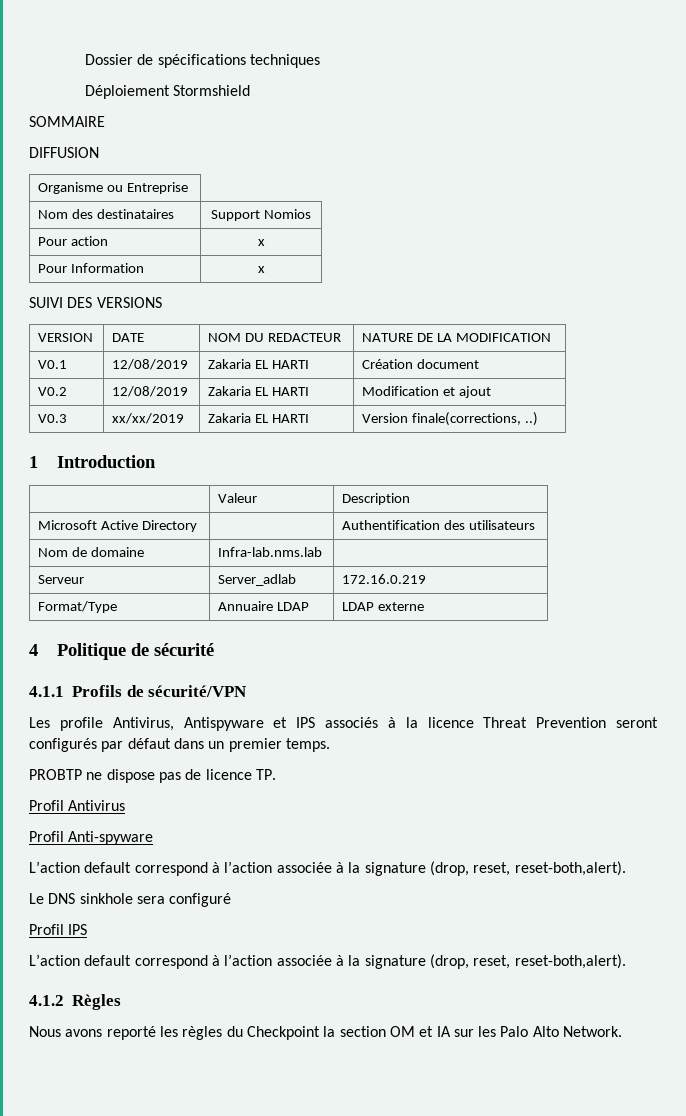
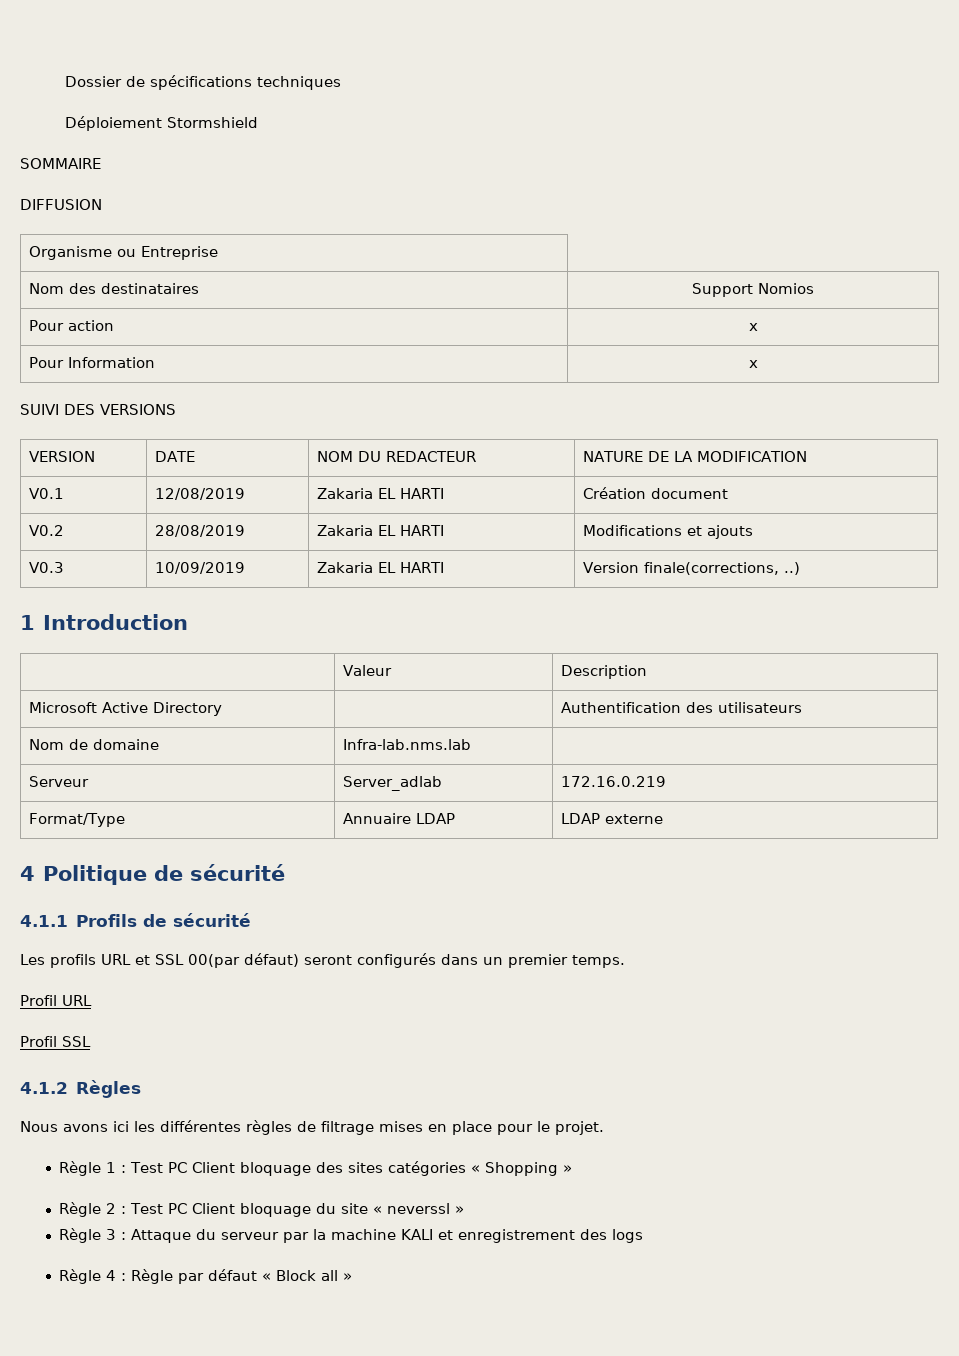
- V0.2 | 12/08/2019 | Zakaria EL HARTI | Modification et ajout
+ V0.2 | 28/08/2019 | Zakaria EL HARTI | Modifications et ajouts
- V0.3 | xx/xx/2019 | Zakaria EL HARTI | Version finale(corrections, ..)
+ V0.3 | 10/09/2019 | Zakaria EL HARTI | Version finale(corrections, ..)
- 4.1.1 Profils de sécurité/VPN
+ 4.1.1 Profils de sécurité
- Les profile Antivirus, Antispyware et IPS associés à la licence Threat Prevention seront configurés par défaut dans un premier temps.
- PROBTP ne dispose pas de licence TP.
- Profil Antivirus
- Profil Anti-spyware
- L’action default correspond à l’action associée à la signature (drop, reset, reset-both,alert).
- Le DNS sinkhole sera configuré
- Profil IPS
- L’action default correspond à l’action associée à la signature (drop, reset, reset-both,alert).
+ Les profils URL et SSL 00(par défaut) seront configurés dans un premier temps.
+ Profil URL
+ Profil SSL
  4.1.2 Règles
- Nous avons reporté les règles du Checkpoint la section OM et IA sur les Palo Alto Network.
+ Nous avons ici les différentes règles de filtrage mises en place pour le projet.
+ Règle 1 : Test PC Client bloquage des sites catégories « Shopping »
+ Règle 2 : Test PC Client bloquage du site « neverssl »
+ Règle 3 : Attaque du serveur par la machine KALI et enregistrement des logs
+ Règle 4 : Règle par défaut « Block all »

